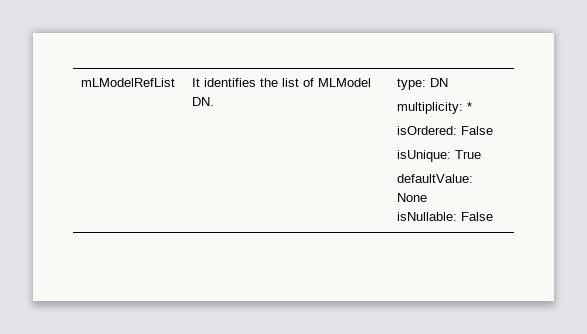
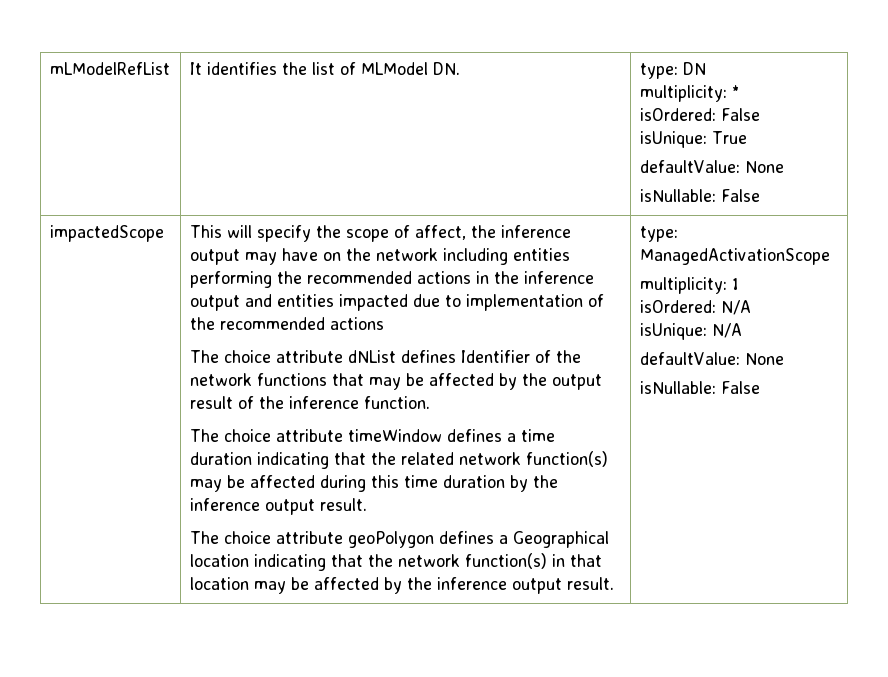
+ impactedScope | This will specify the scope of affect, the inference output may have on the network including entities performing the recommended actions in the inference output and entities impacted due to implementation of the recommended actions
+ The choice attribute dNList defines Identifier of the network functions that may be affected by the output result of the inference function.
+ The choice attribute timeWindow defines a time duration indicating that the related network function(s) may be affected during this time duration by the inference output result.
+ The choice attribute geoPolygon defines a Geographical location indicating that the network function(s) in that location may be affected by the inference output result. | type: ManagedActivationScope
+ multiplicity: 1
+ isOrdered: N/A
+ isUnique: N/A
+ defaultValue: None
+ isNullable: False

